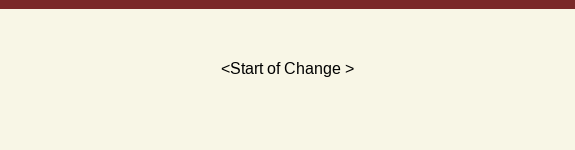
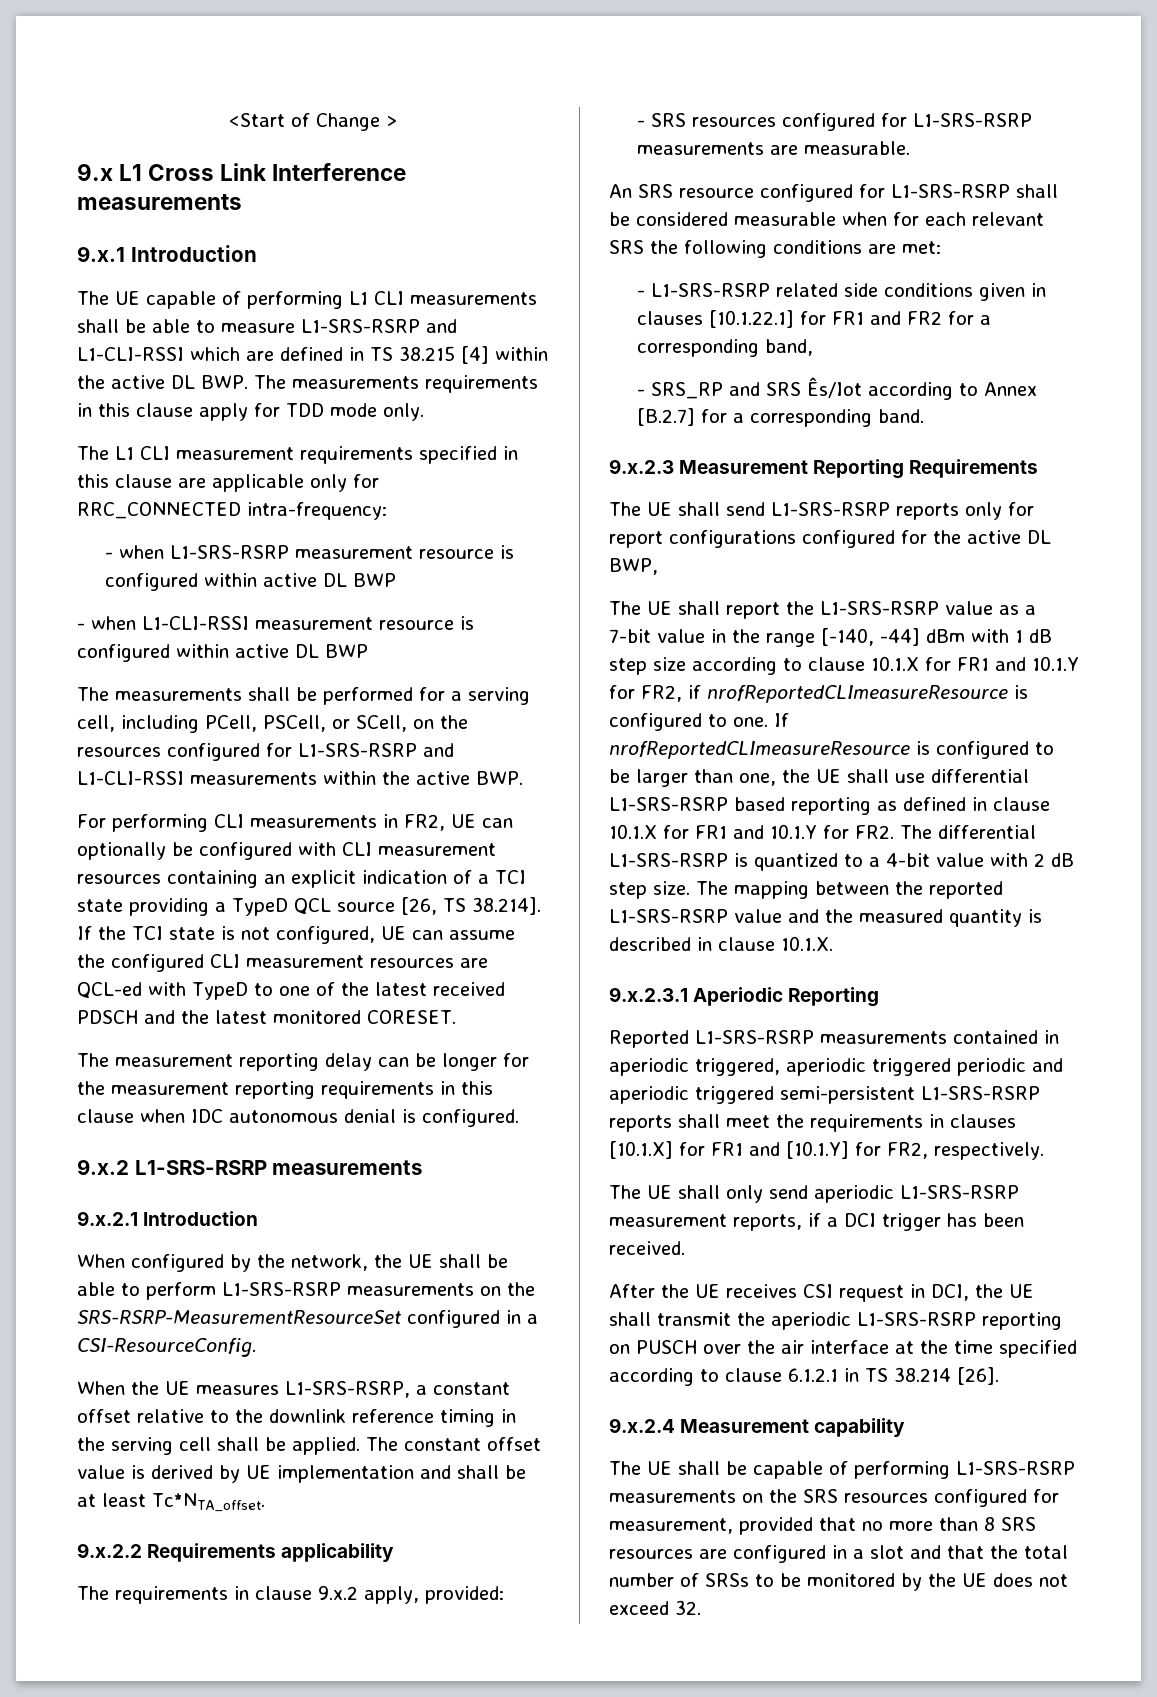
+ 9.x L1 Cross Link Interference measurements
+ 9.x.1 Introduction
+ The UE capable of performing L1 CLI measurements shall be able to measure L1-SRS-RSRP and L1-CLI-RSSI which are defined in TS 38.215 [4] within the active DL BWP. The measurements requirements in this clause apply for TDD mode only.
+ The L1 CLI measurement requirements specified in this clause are applicable only for RRC_CONNECTED intra-frequency:
+ - when L1-SRS-RSRP measurement resource is configured within active DL BWP
+ - when L1-CLI-RSSI measurement resource is configured within active DL BWP
+ The measurements shall be performed for a serving cell, including PCell, PSCell, or SCell, on the resources configured for L1-SRS-RSRP and L1-CLI-RSSI measurements within the active BWP.
+ For performing CLI measurements in FR2, UE can optionally be configured with CLI measurement resources containing an explicit indication of a TCI state providing a TypeD QCL source [26, TS 38.214]. If the TCI state is not configured, UE can assume the configured CLI measurement resources are QCL-ed with TypeD to one of the latest received PDSCH and the latest monitored CORESET.
+ The measurement reporting delay can be longer for the measurement reporting requirements in this clause when IDC autonomous denial is configured.
+ 9.x.2 L1-SRS-RSRP measurements
+ 9.x.2.1 Introduction
+ When configured by the network, the UE shall be able to perform L1-SRS-RSRP measurements on the SRS-RSRP-MeasurementResourceSet configured in a CSI-ResourceConfig.
+ When the UE measures L1-SRS-RSRP, a constant offset relative to the downlink reference timing in the serving cell shall be applied. The constant offset value is derived by UE implementation and shall be at least Tc*NTA_offset.
+ 9.x.2.2 Requirements applicability
+ The requirements in clause 9.x.2 apply, provided:
+ - SRS resources configured for L1-SRS-RSRP measurements are measurable.
+ An SRS resource configured for L1-SRS-RSRP shall be considered measurable when for each relevant SRS the following conditions are met:
+ - L1-SRS-RSRP related side conditions given in clauses [10.1.22.1] for FR1 and FR2 for a corresponding band,
+ - SRS_RP and SRS Ês/Iot according to Annex [B.2.7] for a corresponding band.
+ 9.x.2.3 Measurement Reporting Requirements
+ The UE shall send L1-SRS-RSRP reports only for report configurations configured for the active DL BWP,
+ The UE shall report the L1-SRS-RSRP value as a 7-bit value in the range [-140, -44] dBm with 1 dB step size according to clause 10.1.X for FR1 and 10.1.Y for FR2, if nrofReportedCLImeasureResource is configured to one. If nrofReportedCLImeasureResource is configured to be larger than one, the UE shall use differential L1-SRS-RSRP based reporting as defined in clause 10.1.X for FR1 and 10.1.Y for FR2. The differential L1-SRS-RSRP is quantized to a 4-bit value with 2 dB step size. The mapping between the reported L1-SRS-RSRP value and the measured quantity is described in clause 10.1.X.
+ 9.x.2.3.1 Aperiodic Reporting
+ Reported L1-SRS-RSRP measurements contained in aperiodic triggered, aperiodic triggered periodic and aperiodic triggered semi-persistent L1-SRS-RSRP reports shall meet the requirements in clauses [10.1.X] for FR1 and [10.1.Y] for FR2, respectively.
+ The UE shall only send aperiodic L1-SRS-RSRP measurement reports, if a DCI trigger has been received.
+ After the UE receives CSI request in DCI, the UE shall transmit the aperiodic L1-SRS-RSRP reporting on PUSCH over the air interface at the time specified according to clause 6.1.2.1 in TS 38.214 [26].
+ 9.x.2.4 Measurement capability
+ The UE shall be capable of performing L1-SRS-RSRP measurements on the SRS resources configured for measurement, provided that no more than 8 SRS resources are configured in a slot and that the total number of SRSs to be monitored by the UE does not exceed 32.

